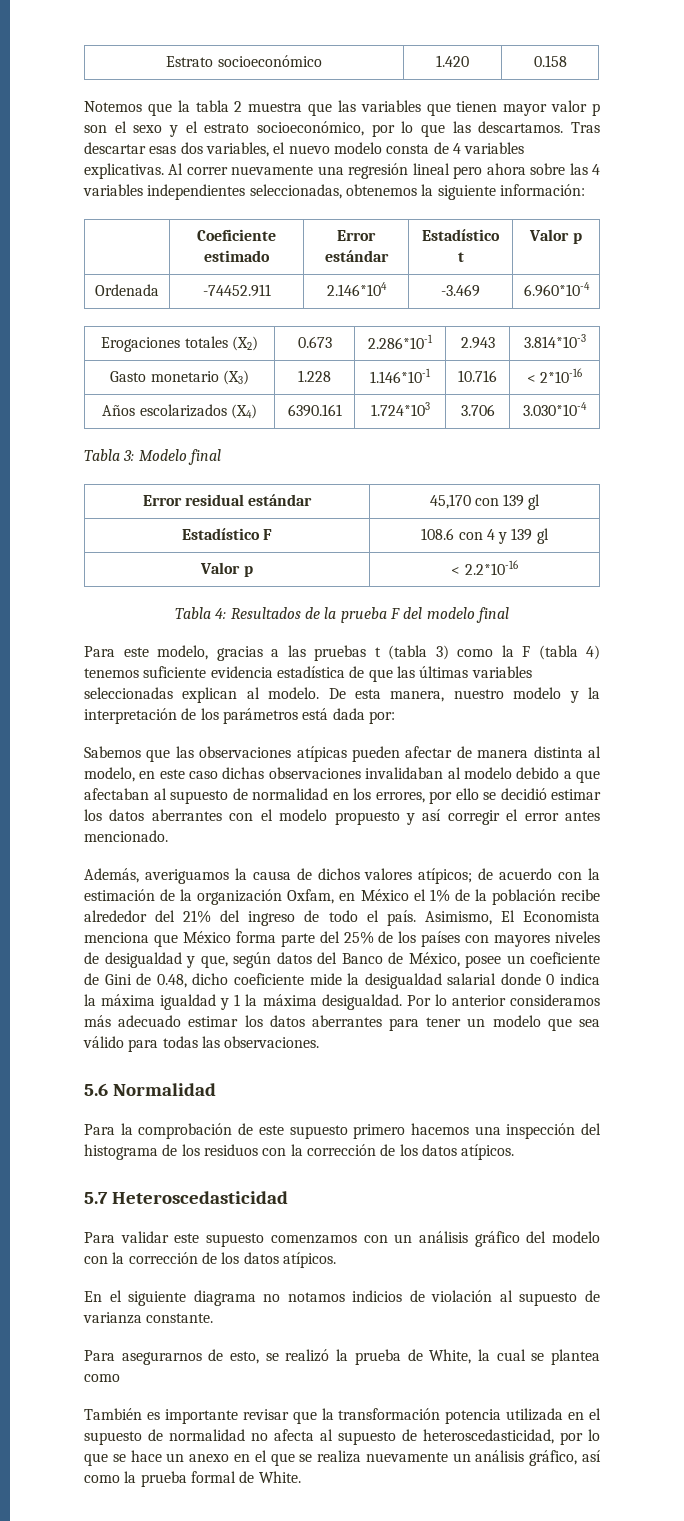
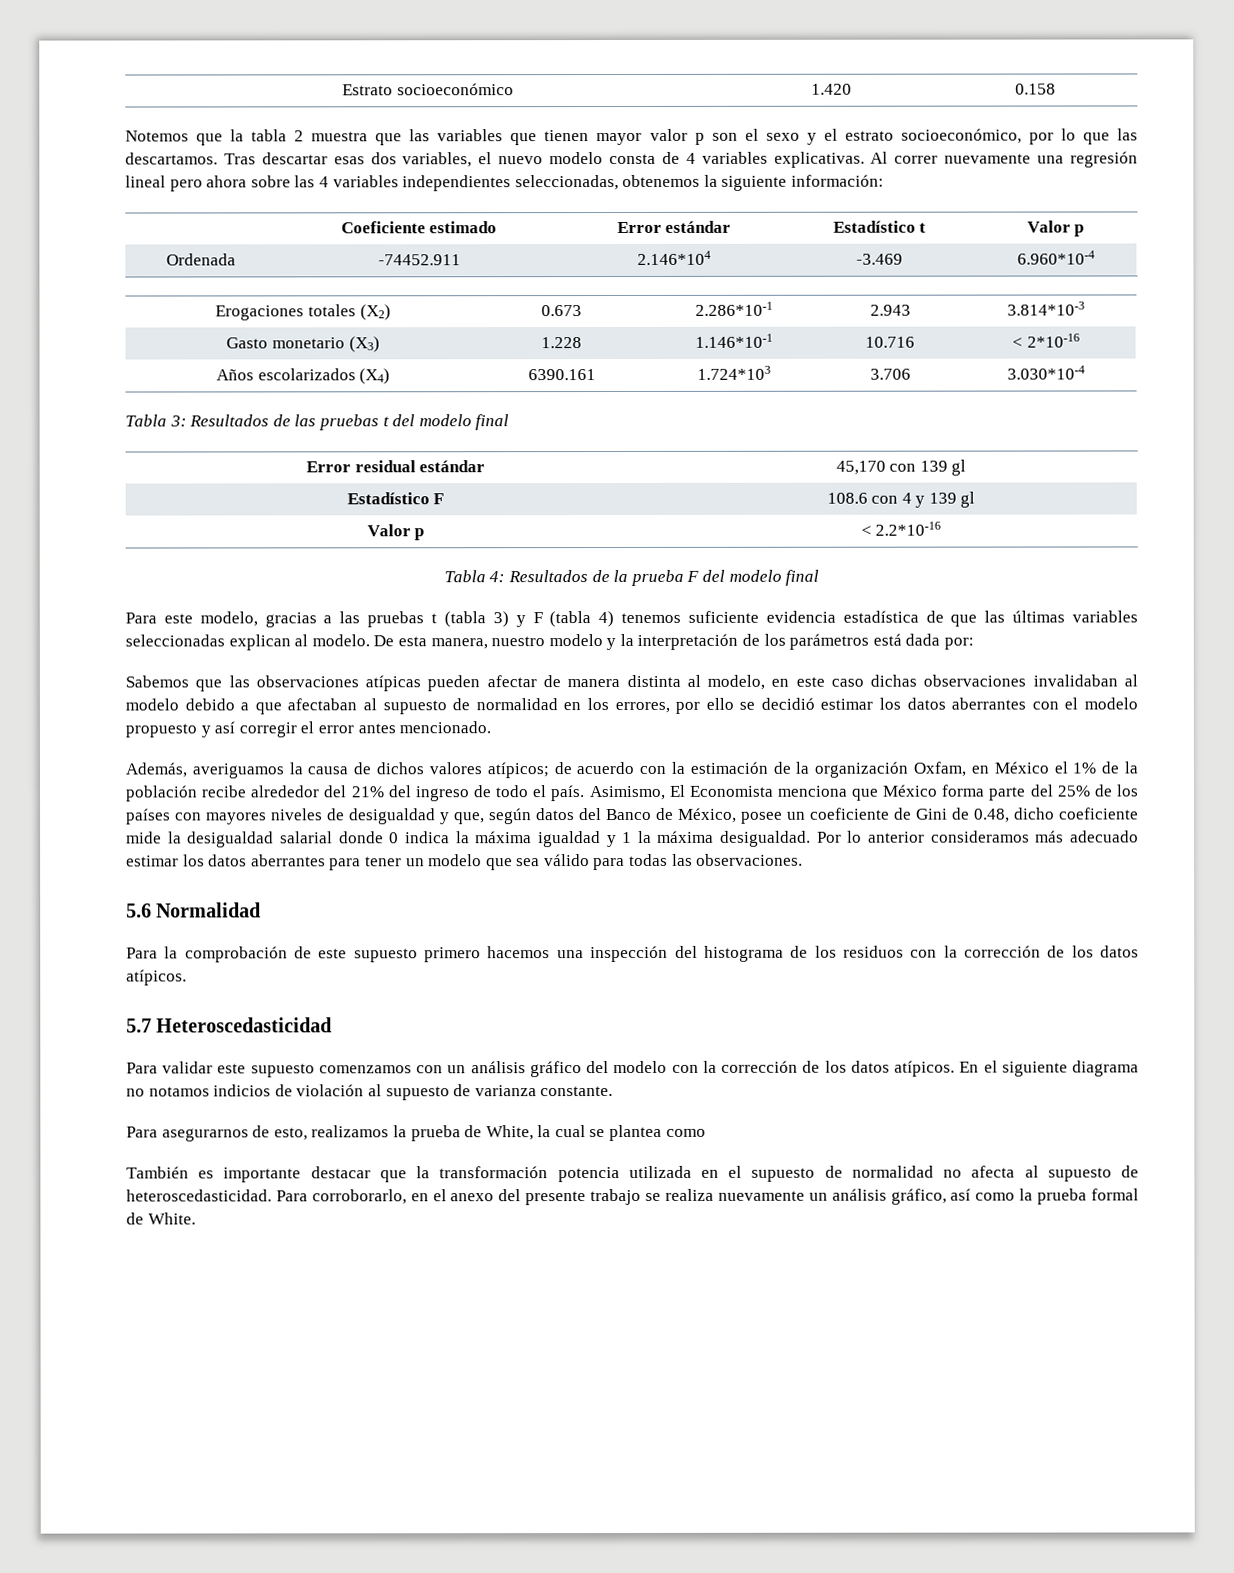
- Tabla 3: Modelo final
+ Tabla 3: Resultados de las pruebas t del modelo final
- Para este modelo, gracias a las pruebas t (tabla 3) como la F (tabla 4) tenemos suficiente evidencia estadística de que las últimas variables seleccionadas explican al modelo.
+ Para este modelo, gracias a las pruebas t (tabla 3) y F (tabla 4) tenemos suficiente evidencia estadística de que las últimas variables seleccionadas explican al modelo.
- Para validar este supuesto comenzamos con un análisis gráfico del modelo con la corrección de los datos atípicos.
- En el siguiente diagrama no notamos indicios de violación al supuesto de varianza constante.
+ Para validar este supuesto comenzamos con un análisis gráfico del modelo con la corrección de los datos atípicos. En el siguiente diagrama no notamos indicios de violación al supuesto de varianza constante.
- Para asegurarnos de esto, se realizó la prueba de White, la cual se plantea como
+ Para asegurarnos de esto, realizamos la prueba de White, la cual se plantea como
- También es importante revisar que la transformación potencia utilizada en el supuesto de normalidad no afecta al supuesto de heteroscedasticidad, por lo que se hace un anexo en el que se realiza nuevamente un análisis gráfico, así como la prueba formal de White.
+ También es importante destacar que la transformación potencia utilizada en el supuesto de normalidad no afecta al supuesto de heteroscedasticidad. Para corroborarlo, en el anexo del presente trabajo se realiza nuevamente un análisis gráfico, así como la prueba formal de White.

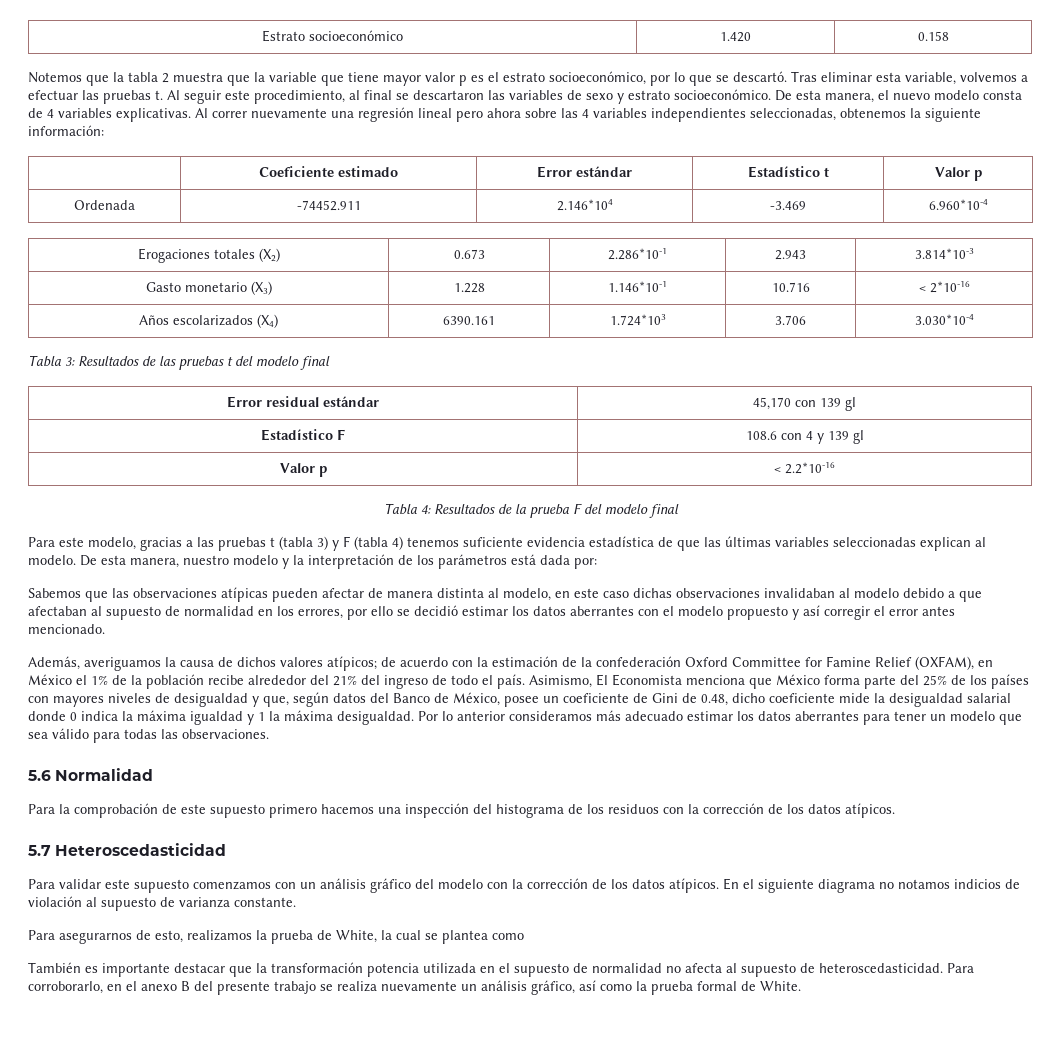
- Notemos que la tabla 2 muestra que las variables que tienen mayor valor p son el sexo y el estrato socioeconómico, por lo que las descartamos. Tras descartar esas dos variables, el nuevo modelo consta de 4 variables explicativas.
+ Notemos que la tabla 2 muestra que la variable que tiene mayor valor p es el estrato socioeconómico, por lo que se descartó. Tras eliminar esta variable, volvemos a efectuar las pruebas t. Al seguir este procedimiento, al final se descartaron las variables de sexo y estrato socioeconómico. De esta manera, el nuevo modelo consta de 4 variables explicativas.
- Además, averiguamos la causa de dichos valores atípicos; de acuerdo con la estimación de la organización Oxfam, en México el 1% de la población recibe alrededor del 21% del ingreso de todo el país.
+ Además, averiguamos la causa de dichos valores atípicos; de acuerdo con la estimación de la confederación Oxford Committee for Famine Relief (OXFAM), en México el 1% de la población recibe alrededor del 21% del ingreso de todo el país.
- Para corroborarlo, en el anexo del presente trabajo se realiza nuevamente un análisis gráfico, así como la prueba formal de White.
+ Para corroborarlo, en el anexo B del presente trabajo se realiza nuevamente un análisis gráfico, así como la prueba formal de White.

